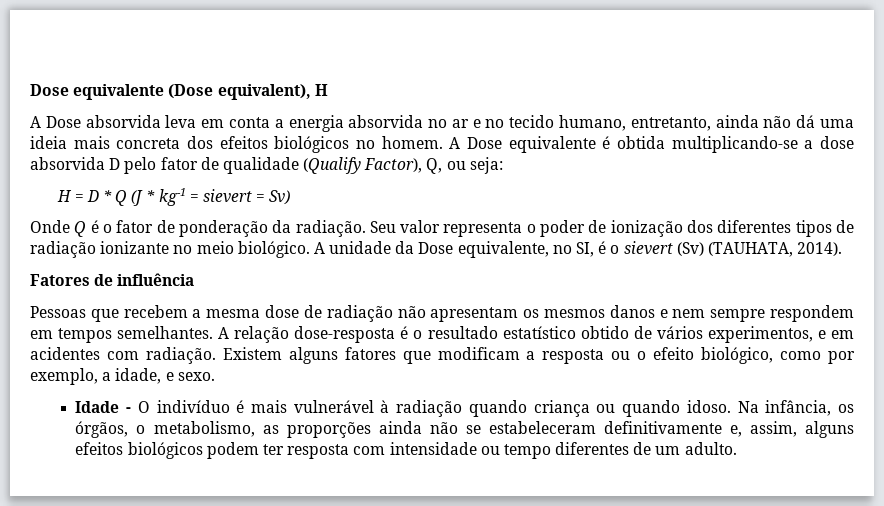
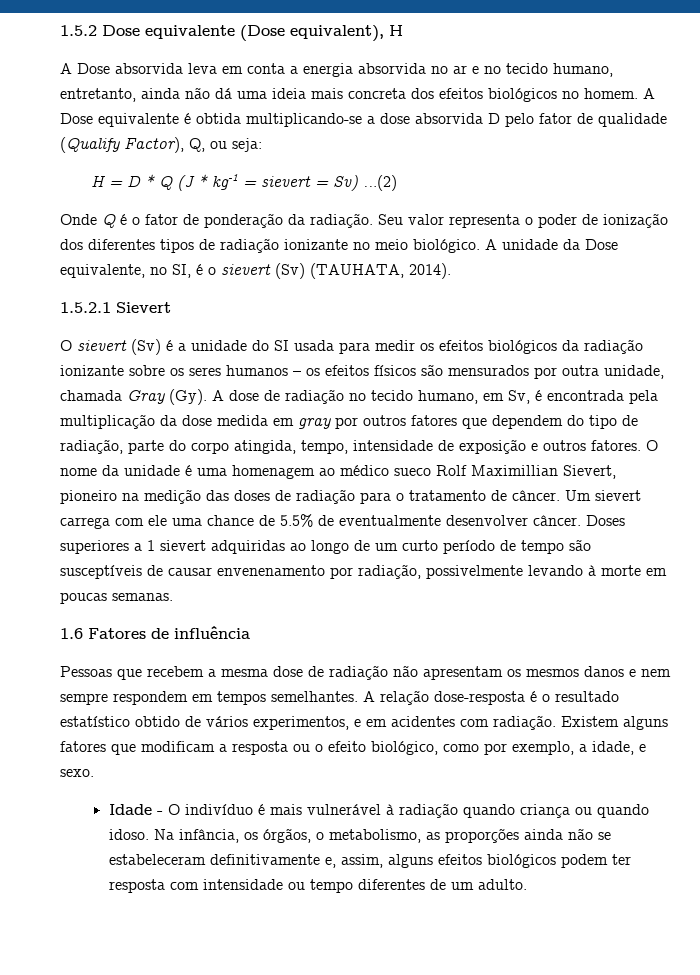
- Dose equivalente (Dose equivalent), H
+ 1.5.2 Dose equivalente (Dose equivalent), H
- H = D * Q (J * kg-1 = sievert = Sv)
+ H = D * Q (J * kg-1 = sievert = Sv) ...(2)
- Fatores de influência
+ 1.5.2.1 Sievert
+ O sievert (Sv) é a unidade do SI usada para medir os efeitos biológicos da radiação ionizante sobre os seres humanos – os efeitos físicos são mensurados por outra unidade, chamada Gray (Gy). A dose de radiação no tecido humano, em Sv, é encontrada pela multiplicação da dose medida em gray por outros fatores que dependem do tipo de radiação, parte do corpo atingida, tempo, intensidade de exposição e outros fatores. O nome da unidade é uma homenagem ao médico sueco Rolf Maximillian Sievert, pioneiro na medição das doses de radiação para o tratamento de câncer. Um sievert carrega com ele uma chance de 5.5% de eventualmente desenvolver câncer. Doses superiores a 1 sievert adquiridas ao longo de um curto período de tempo são susceptíveis de causar envenenamento por radiação, possivelmente levando à morte em poucas semanas.
+ 1.6 Fatores de influência

